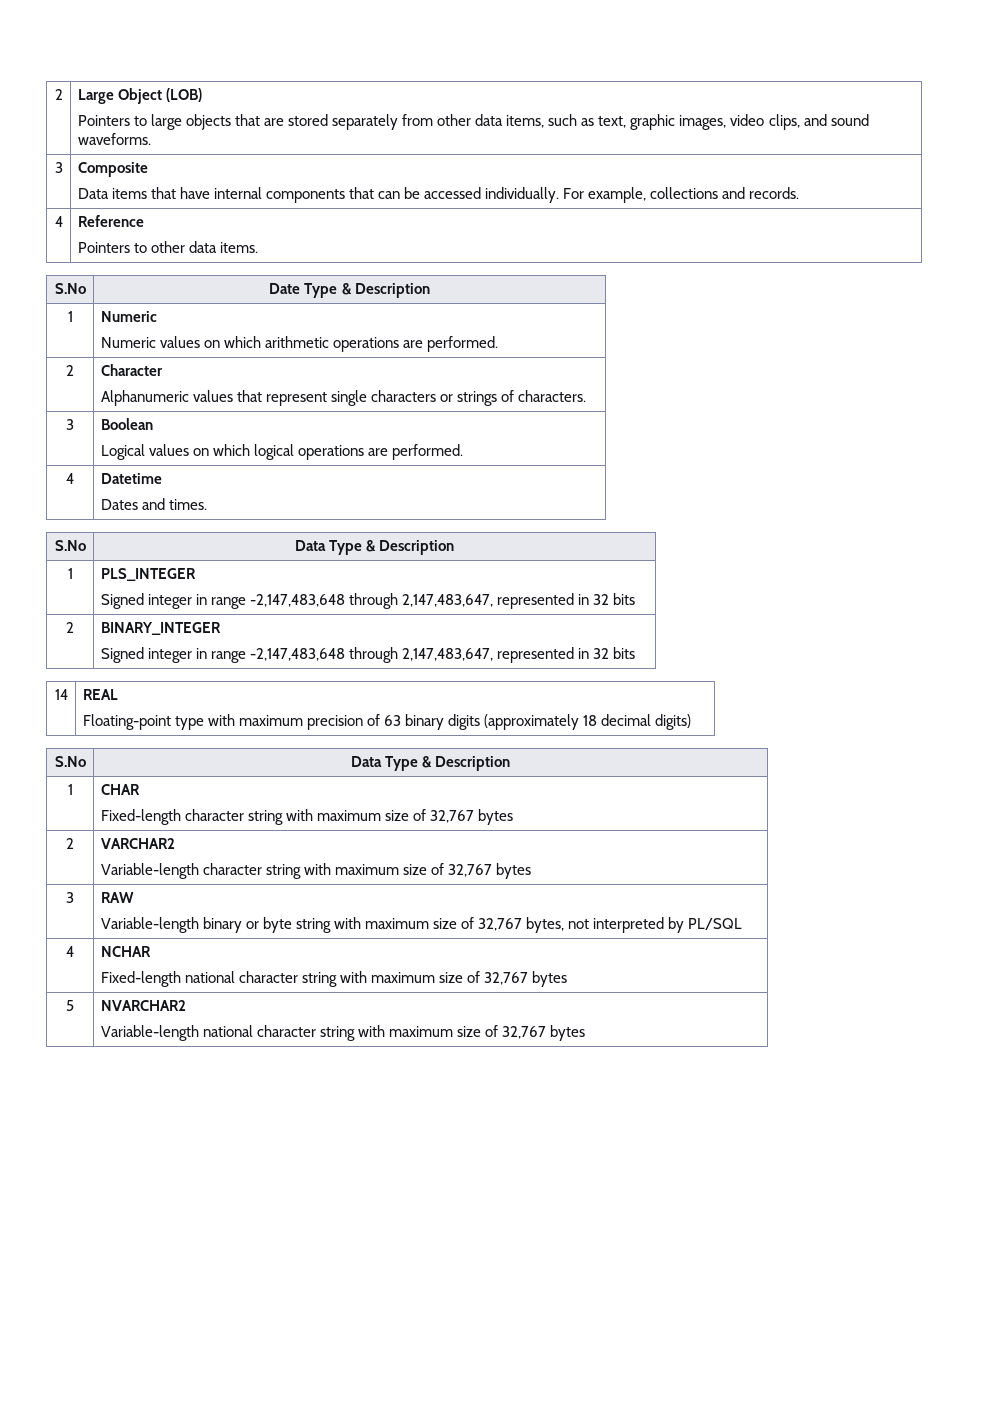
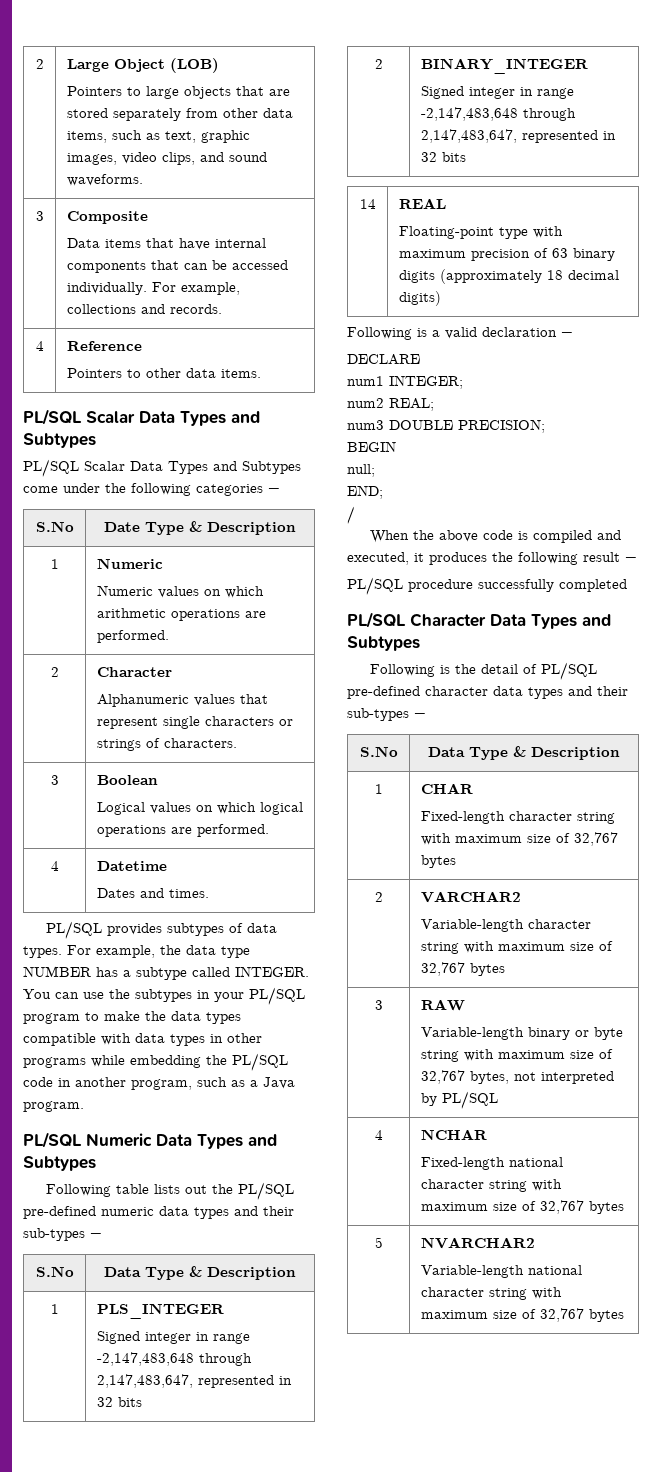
  4 | Reference
  Pointers to other data items.
+ PL/SQL Scalar Data Types and Subtypes
+ PL/SQL Scalar Data Types and Subtypes come under the following categories −
+ PL/SQL provides subtypes of data types. For example, the data type NUMBER has a subtype called INTEGER. You can use the subtypes in your PL/SQL program to make the data types compatible with data types in other programs while embedding the PL/SQL code in another program, such as a Java program.
+ PL/SQL Numeric Data Types and Subtypes
+ Following table lists out the PL/SQL pre-defined numeric data types and their sub-types −
+ Following is a valid declaration −
+ DECLARE
+ num1 INTEGER;
+ num2 REAL;
+ num3 DOUBLE PRECISION;
+ BEGIN
+ null;
+ END;
+ /
+ When the above code is compiled and executed, it produces the following result −
+ PL/SQL procedure successfully completed
+ PL/SQL Character Data Types and Subtypes
+ Following is the detail of PL/SQL pre-defined character data types and their sub-types −

